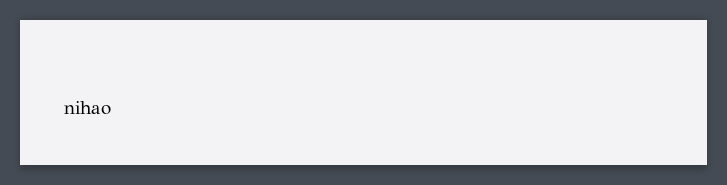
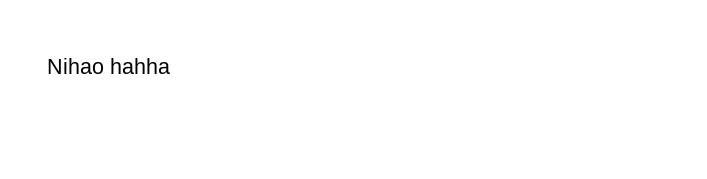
- nihao
+ Nihao hahha

